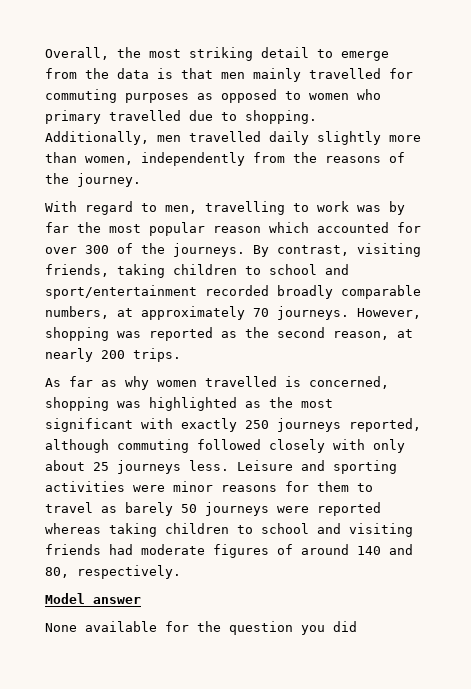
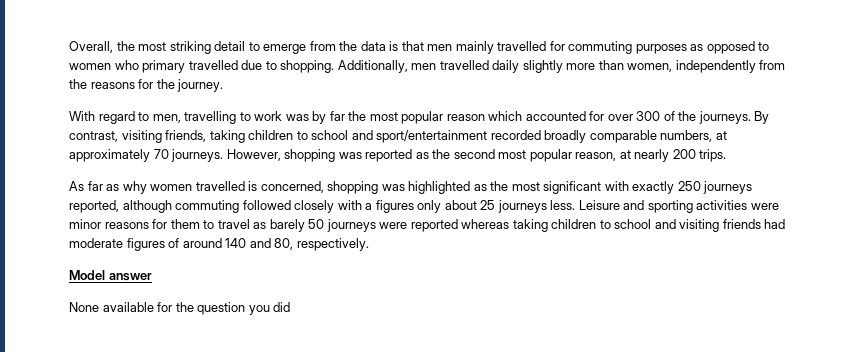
- Additionally, men travelled daily slightly more than women, independently from the reasons of the journey.
+ Additionally, men travelled daily slightly more than women, independently from the reasons for the journey.
- However, shopping was reported as the second reason, at nearly 200 trips.
+ However, shopping was reported as the second most popular reason, at nearly 200 trips.
- As far as why women travelled is concerned, shopping was highlighted as the most significant with exactly 250 journeys reported, although commuting followed closely with only about 25 journeys less.
+ As far as why women travelled is concerned, shopping was highlighted as the most significant with exactly 250 journeys reported, although commuting followed closely with a figures only about 25 journeys less.

